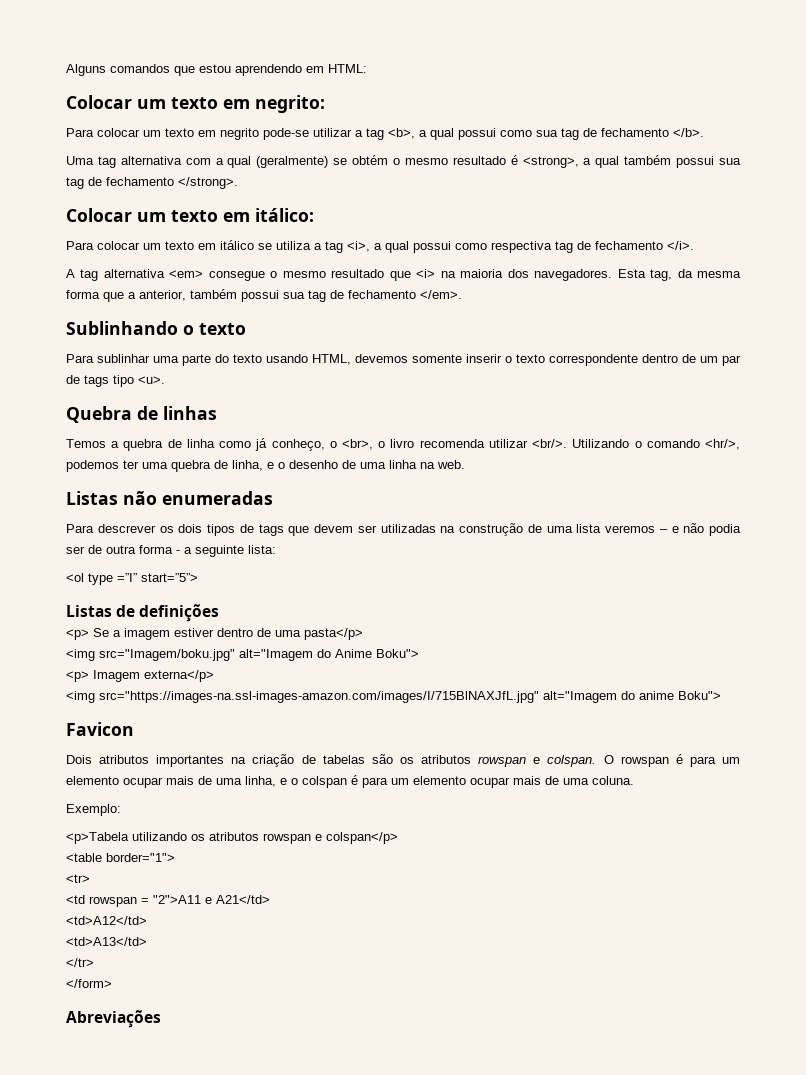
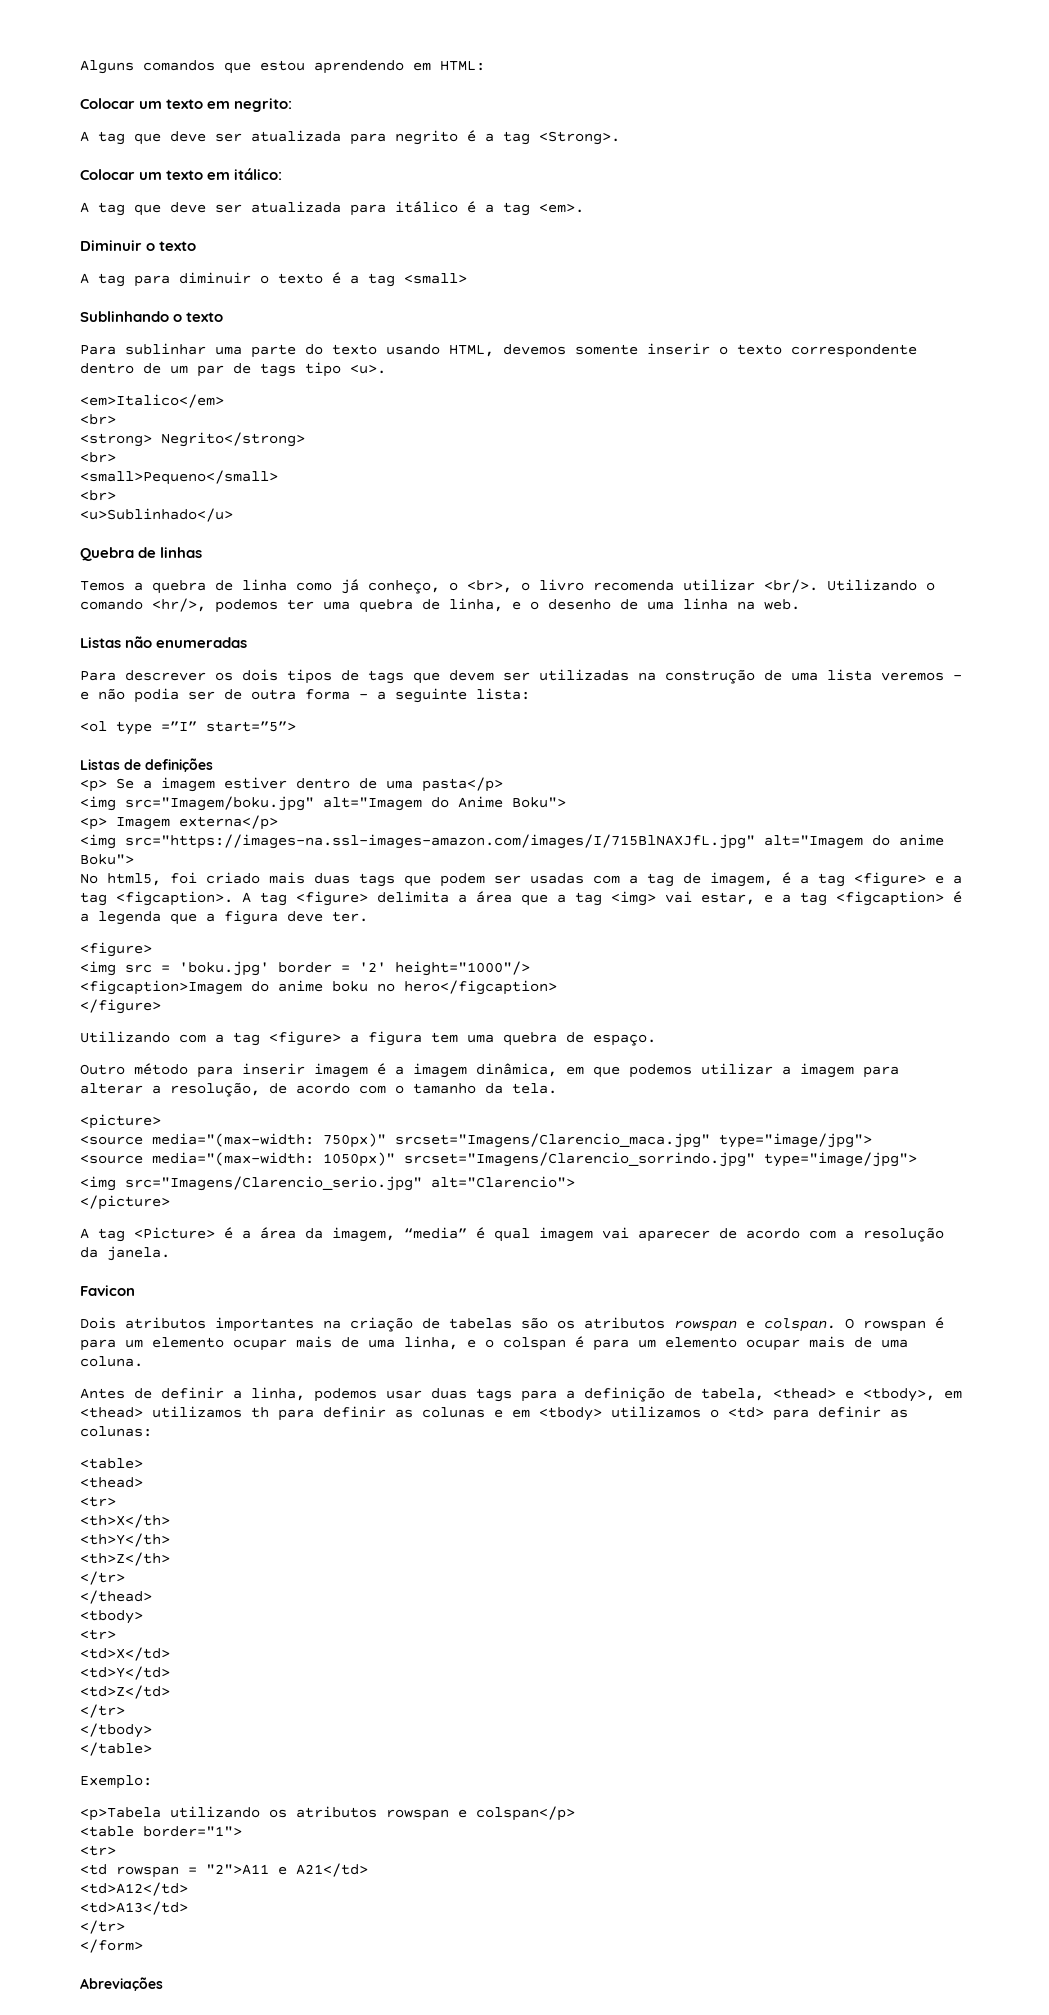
- Para colocar um texto em negrito pode-se utilizar a tag <b>, a qual possui como sua tag de fechamento </b>.
- Uma tag alternativa com a qual (geralmente) se obtém o mesmo resultado é <strong>, a qual também possui sua tag de fechamento </strong>.
+ A tag que deve ser atualizada para negrito é a tag <Strong>.
- Para colocar um texto em itálico se utiliza a tag <i>, a qual possui como respectiva tag de fechamento </i>.
- A tag alternativa <em> consegue o mesmo resultado que <i> na maioria dos navegadores. Esta tag, da mesma forma que a anterior, também possui sua tag de fechamento </em>.
+ A tag que deve ser atualizada para itálico é a tag <em>.
+ Diminuir o texto
+ A tag para diminuir o texto é a tag <small>
+ <em>Italico</em>
+ <br>
+ <strong> Negrito</strong>
+ <br>
+ <small>Pequeno</small>
+ <br>
+ <u>Sublinhado</u>
+ No html5, foi criado mais duas tags que podem ser usadas com a tag de imagem, é a tag <figure> e a tag <figcaption>. A tag <figure> delimita a área que a tag <img> vai estar, e a tag <figcaption> é a legenda que a figura deve ter.
+ <figure>
+ <img src = 'boku.jpg' border = '2' height="1000"/>
+ <figcaption>Imagem do anime boku no hero</figcaption>
+ </figure>
+ Utilizando com a tag <figure> a figura tem uma quebra de espaço.
+ Outro método para inserir imagem é a imagem dinâmica, em que podemos utilizar a imagem para alterar a resolução, de acordo com o tamanho da tela.
+ <picture>
+ <source media="(max-width: 750px)" srcset="Imagens/Clarencio_maca.jpg" type="image/jpg">
+ <source media="(max-width: 1050px)" srcset="Imagens/Clarencio_sorrindo.jpg" type="image/jpg">
+ <img src="Imagens/Clarencio_serio.jpg" alt="Clarencio">
+ </picture>
+ A tag <Picture> é a área da imagem, “media” é qual imagem vai aparecer de acordo com a resolução da janela.
+ Antes de definir a linha, podemos usar duas tags para a definição de tabela, <thead> e <tbody>, em <thead> utilizamos th para definir as colunas e em <tbody> utilizamos o <td> para definir as colunas:
+ <table>
+ <thead>
+ <tr>
+ <th>X</th>
+ <th>Y</th>
+ <th>Z</th>
+ </tr>
+ </thead>
+ <tbody>
+ <tr>
+ <td>X</td>
+ <td>Y</td>
+ <td>Z</td>
+ </tr>
+ </tbody>
+ </table>

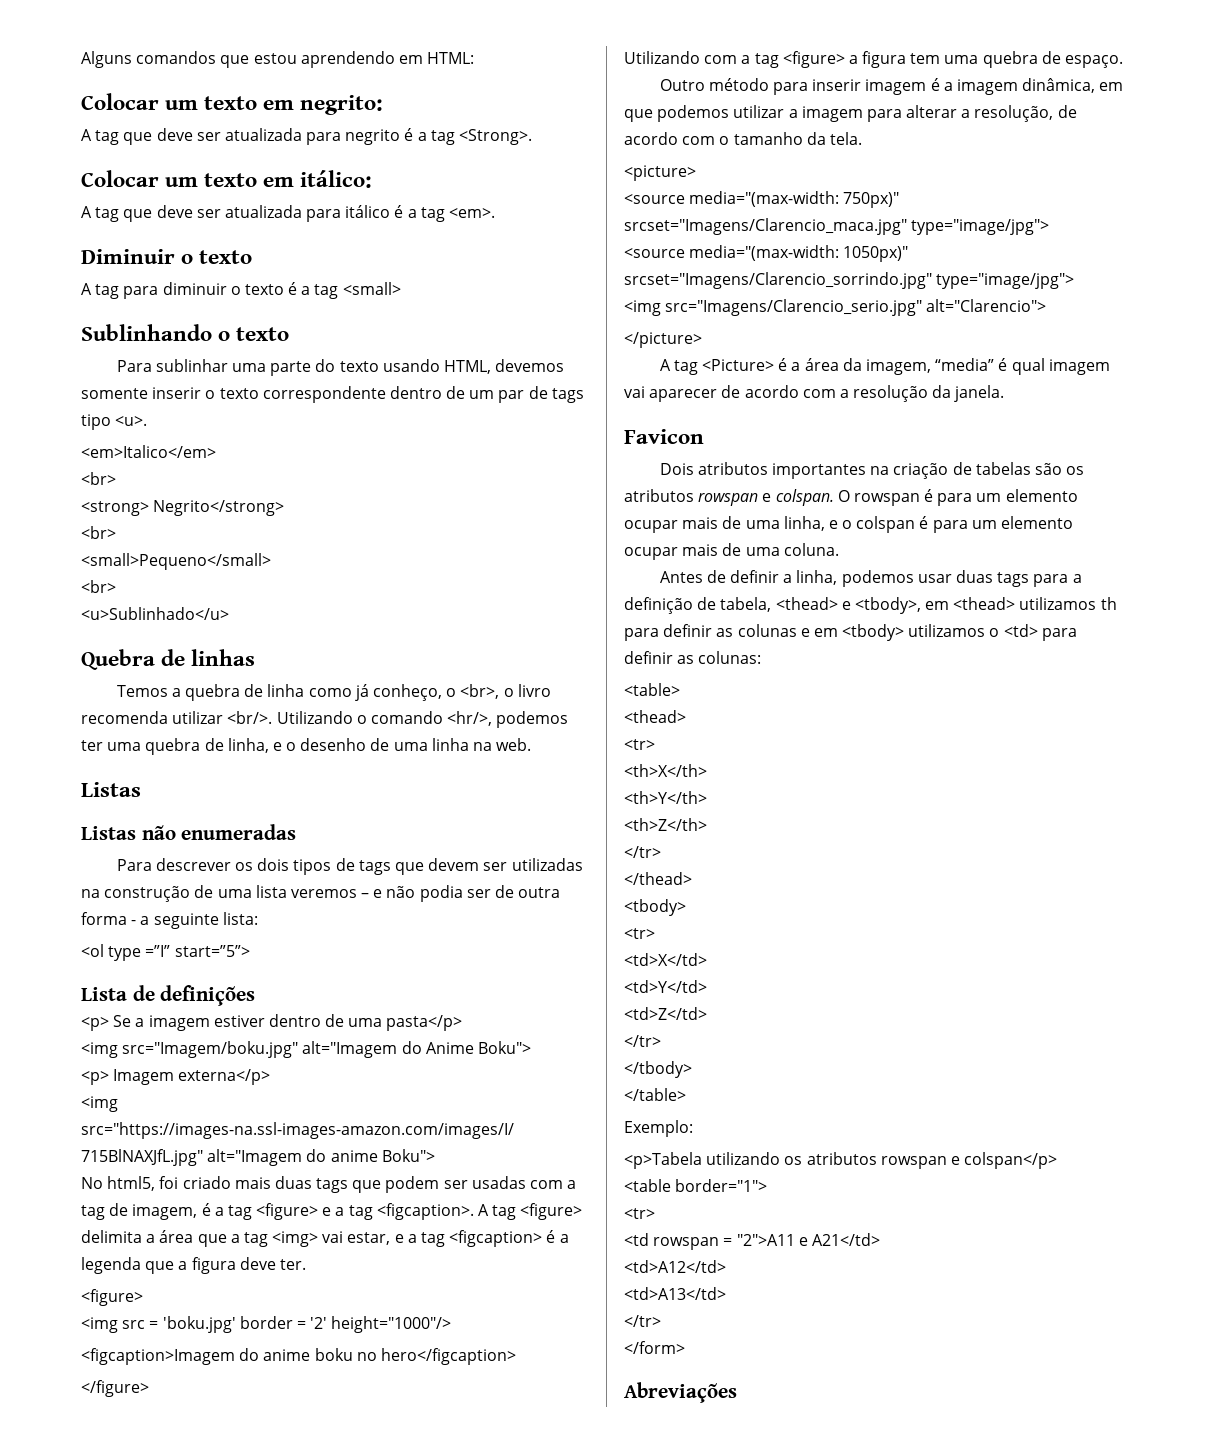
  Utilizando o comando <hr/>, podemos ter uma quebra de linha, e o desenho de uma linha na web.
+ Listas
- Listas de definições
+ Lista de definições

